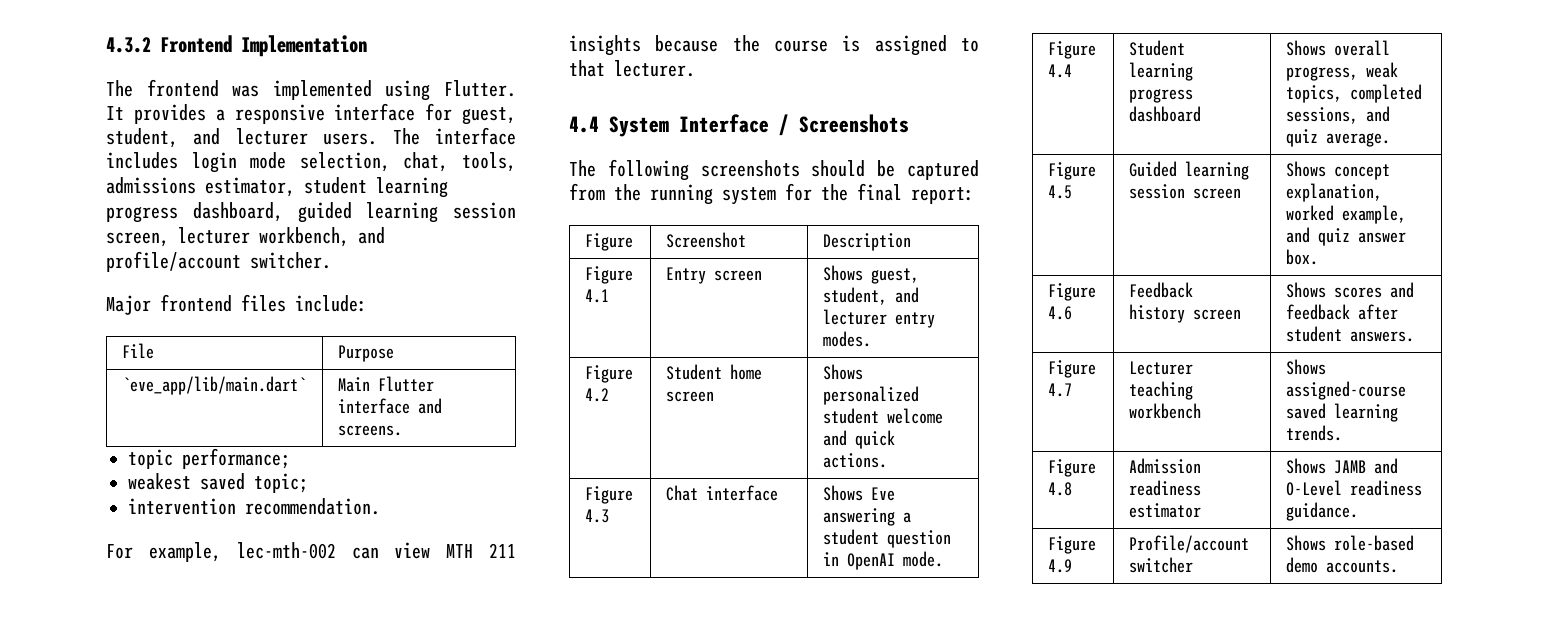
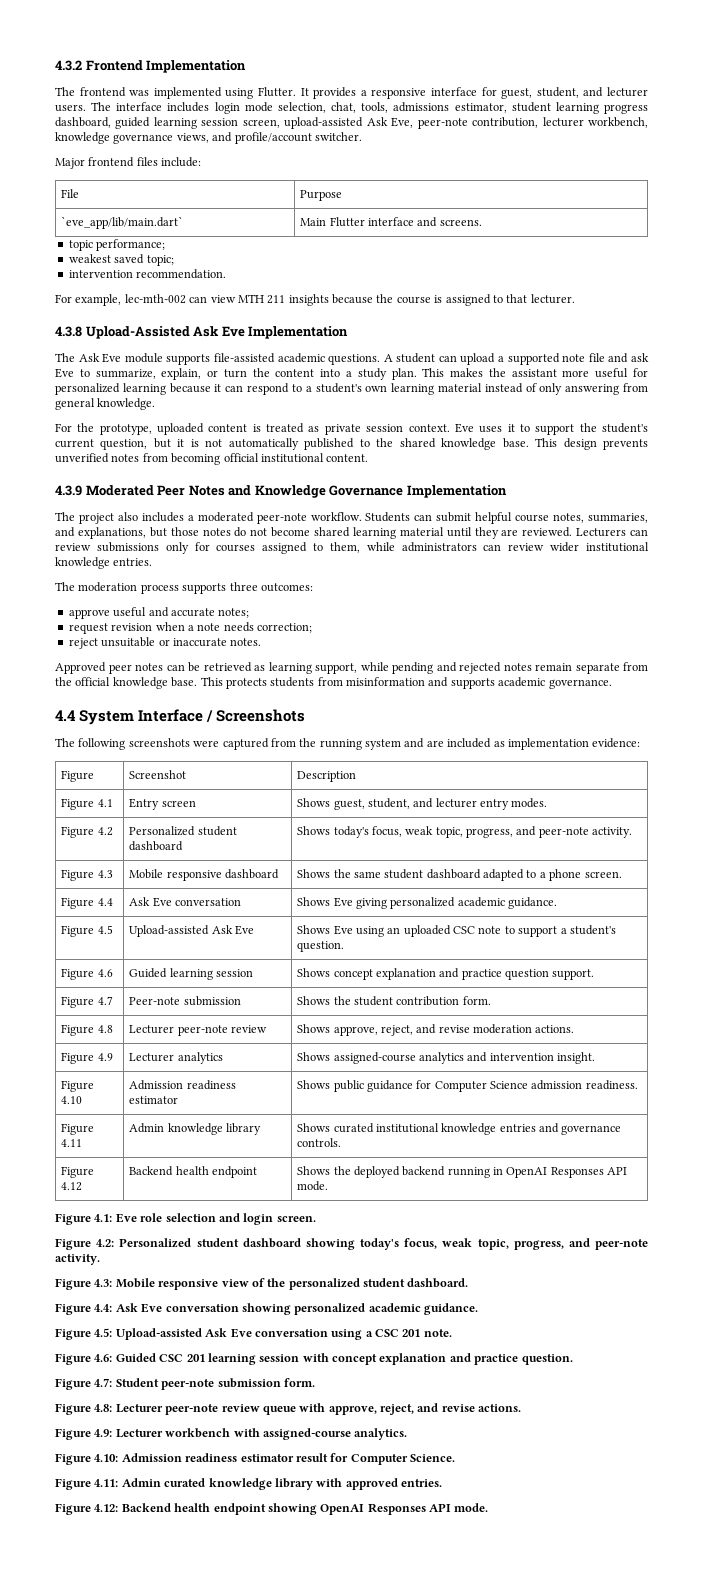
- The interface includes login mode selection, chat, tools, admissions estimator, student learning progress dashboard, guided learning session screen, lecturer workbench, and profile/account switcher.
+ The interface includes login mode selection, chat, tools, admissions estimator, student learning progress dashboard, guided learning session screen, upload-assisted Ask Eve, peer-note contribution, lecturer workbench, knowledge governance views, and profile/account switcher.
+ 4.3.8 Upload-Assisted Ask Eve Implementation
+ The Ask Eve module supports file-assisted academic questions. A student can upload a supported note file and ask Eve to summarize, explain, or turn the content into a study plan. This makes the assistant more useful for personalized learning because it can respond to a student's own learning material instead of only answering from general knowledge.
+ For the prototype, uploaded content is treated as private session context. Eve uses it to support the student's current question, but it is not automatically published to the shared knowledge base. This design prevents unverified notes from becoming official institutional content.
+ 4.3.9 Moderated Peer Notes and Knowledge Governance Implementation
+ The project also includes a moderated peer-note workflow. Students can submit helpful course notes, summaries, and explanations, but those notes do not become shared learning material until they are reviewed. Lecturers can review submissions only for courses assigned to them, while administrators can review wider institutional knowledge entries.
+ The moderation process supports three outcomes:
+ approve useful and accurate notes;
+ request revision when a note needs correction;
+ reject unsuitable or inaccurate notes.
+ Approved peer notes can be retrieved as learning support, while pending and rejected notes remain separate from the official knowledge base. This protects students from misinformation and supports academic governance.
- The following screenshots should be captured from the running system for the final report:
+ The following screenshots were captured from the running system and are included as implementation evidence:
- Figure 4.2 | Student home screen | Shows personalized student welcome and quick actions.
- Figure 4.3 | Chat interface | Shows Eve answering a student question in OpenAI mode.
- Figure 4.4 | Student learning progress dashboard | Shows overall progress, weak topics, completed sessions, and quiz average.
- Figure 4.5 | Guided learning session screen | Shows concept explanation, worked example, and quiz answer box.
- Figure 4.6 | Feedback history screen | Shows scores and feedback after student answers.
- Figure 4.7 | Lecturer teaching workbench | Shows assigned-course saved learning trends.
- Figure 4.8 | Admission readiness estimator | Shows JAMB and O-Level readiness guidance.
- Figure 4.9 | Profile/account switcher | Shows role-based demo accounts.
+ Figure 4.2 | Personalized student dashboard | Shows today's focus, weak topic, progress, and peer-note activity.
+ Figure 4.3 | Mobile responsive dashboard | Shows the same student dashboard adapted to a phone screen.
+ Figure 4.4 | Ask Eve conversation | Shows Eve giving personalized academic guidance.
+ Figure 4.5 | Upload-assisted Ask Eve | Shows Eve using an uploaded CSC note to support a student's question.
+ Figure 4.6 | Guided learning session | Shows concept explanation and practice question support.
+ Figure 4.7 | Peer-note submission | Shows the student contribution form.
+ Figure 4.8 | Lecturer peer-note review | Shows approve, reject, and revise moderation actions.
+ Figure 4.9 | Lecturer analytics | Shows assigned-course analytics and intervention insight.
+ Figure 4.10 | Admission readiness estimator | Shows public guidance for Computer Science admission readiness.
+ Figure 4.11 | Admin knowledge library | Shows curated institutional knowledge entries and governance controls.
+ Figure 4.12 | Backend health endpoint | Shows the deployed backend running in OpenAI Responses API mode.
+ Figure 4.1: Eve role selection and login screen.
+ Figure 4.2: Personalized student dashboard showing today's focus, weak topic, progress, and peer-note activity.
+ Figure 4.3: Mobile responsive view of the personalized student dashboard.
+ Figure 4.4: Ask Eve conversation showing personalized academic guidance.
+ Figure 4.5: Upload-assisted Ask Eve conversation using a CSC 201 note.
+ Figure 4.6: Guided CSC 201 learning session with concept explanation and practice question.
+ Figure 4.7: Student peer-note submission form.
+ Figure 4.8: Lecturer peer-note review queue with approve, reject, and revise actions.
+ Figure 4.9: Lecturer workbench with assigned-course analytics.
+ Figure 4.10: Admission readiness estimator result for Computer Science.
+ Figure 4.11: Admin curated knowledge library with approved entries.
+ Figure 4.12: Backend health endpoint showing OpenAI Responses API mode.

